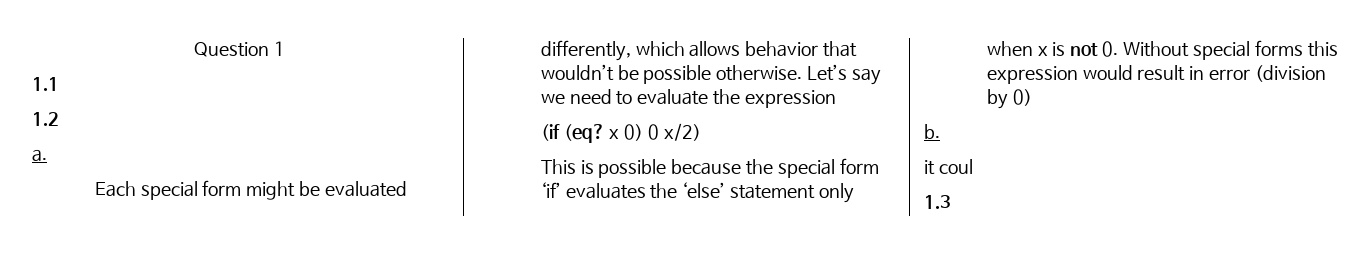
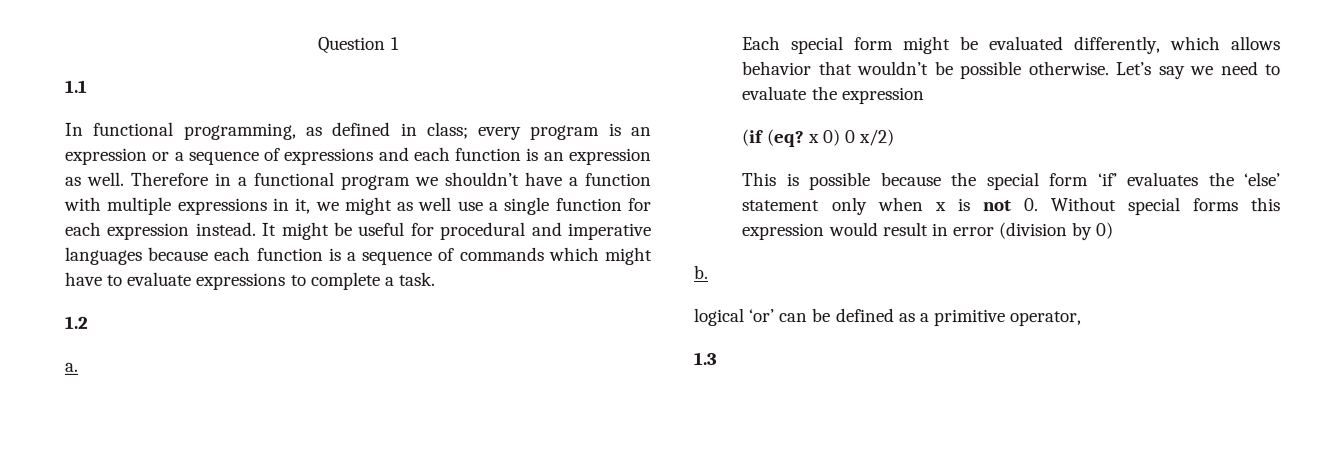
+ In functional programming, as defined in class; every program is an expression or a sequence of expressions and each function is an expression as well. Therefore in a functional program we shouldn’t have a function with multiple expressions in it, we might as well use a single function for each expression instead. It might be useful for procedural and imperative languages because each function is a sequence of commands which might have to evaluate expressions to complete a task.
- it coul
+ logical ‘or’ can be defined as a primitive operator,

